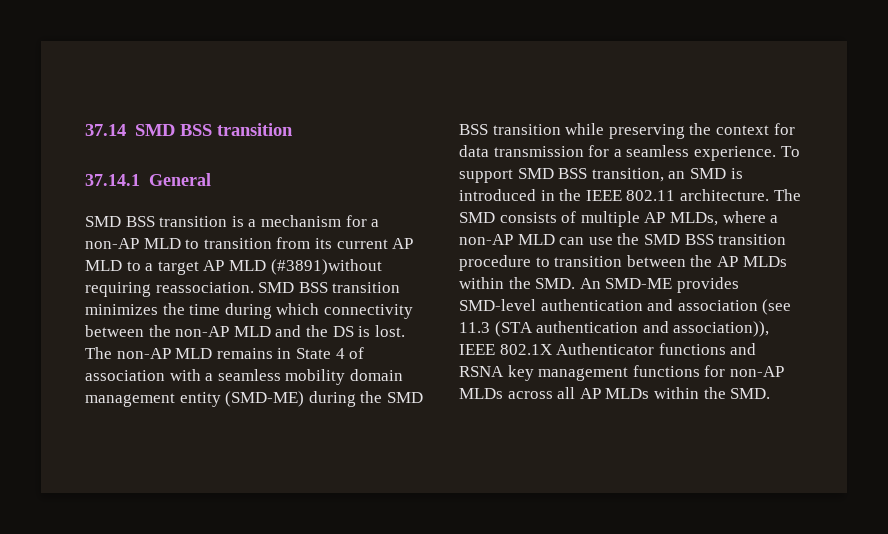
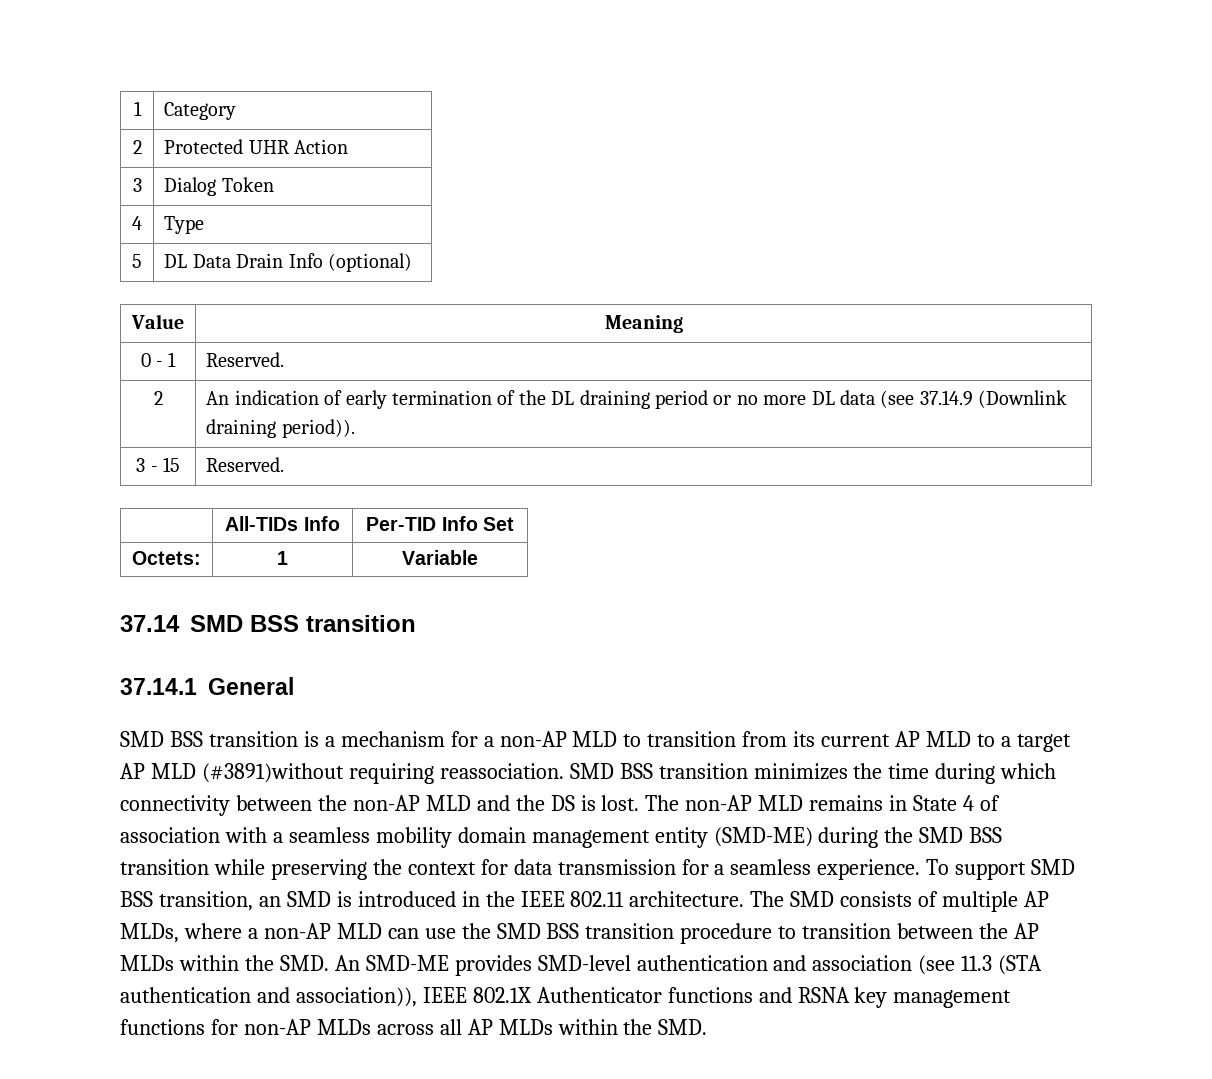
+ 1 | Category
+ 2 | Protected UHR Action
+ 3 | Dialog Token
+ 4 | Type
+ 5 | DL Data Drain Info (optional)
+ Value | Meaning
+ 0 - 1 | Reserved.
+ 2 | An indication of early termination of the DL draining period or no more DL data (see 37.14.9 (Downlink draining period)).
+ 3 - 15 | Reserved.
+ | All-TIDs Info | Per-TID Info Set
+ Octets: | 1 | Variable

